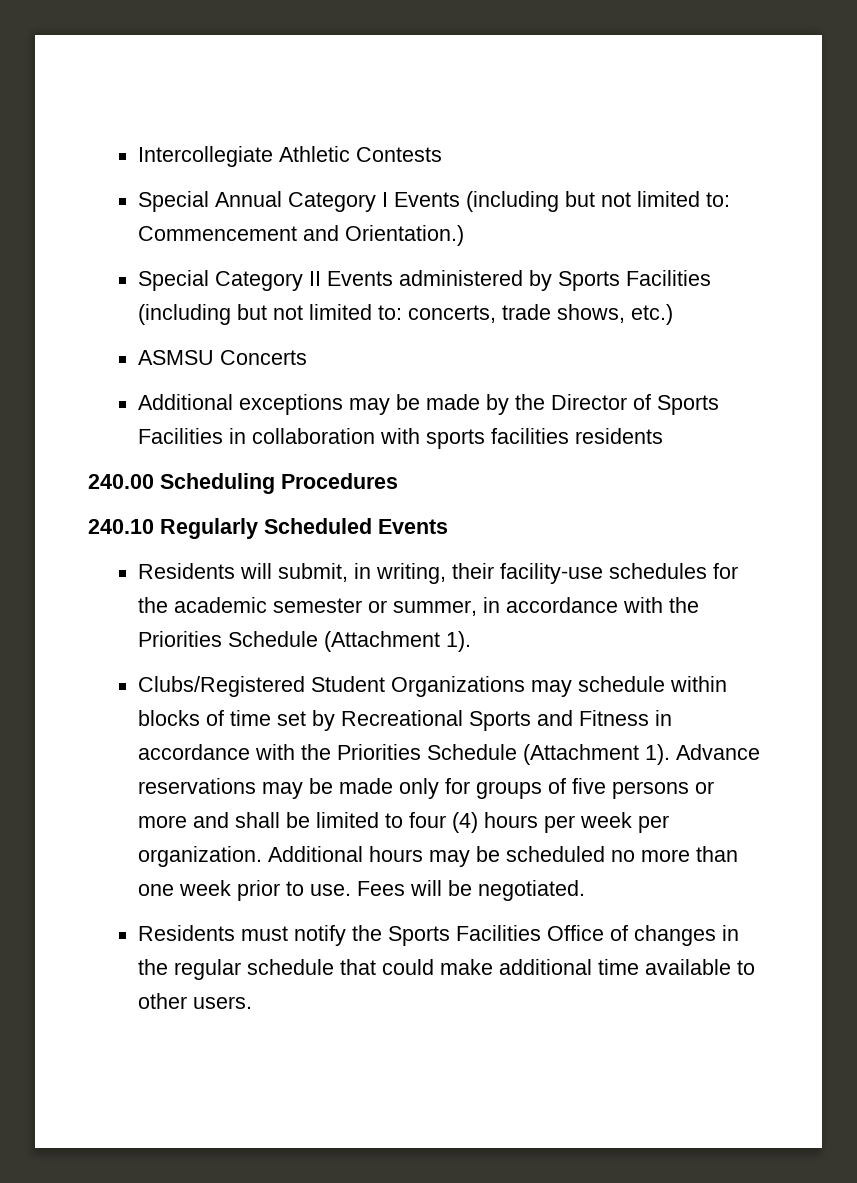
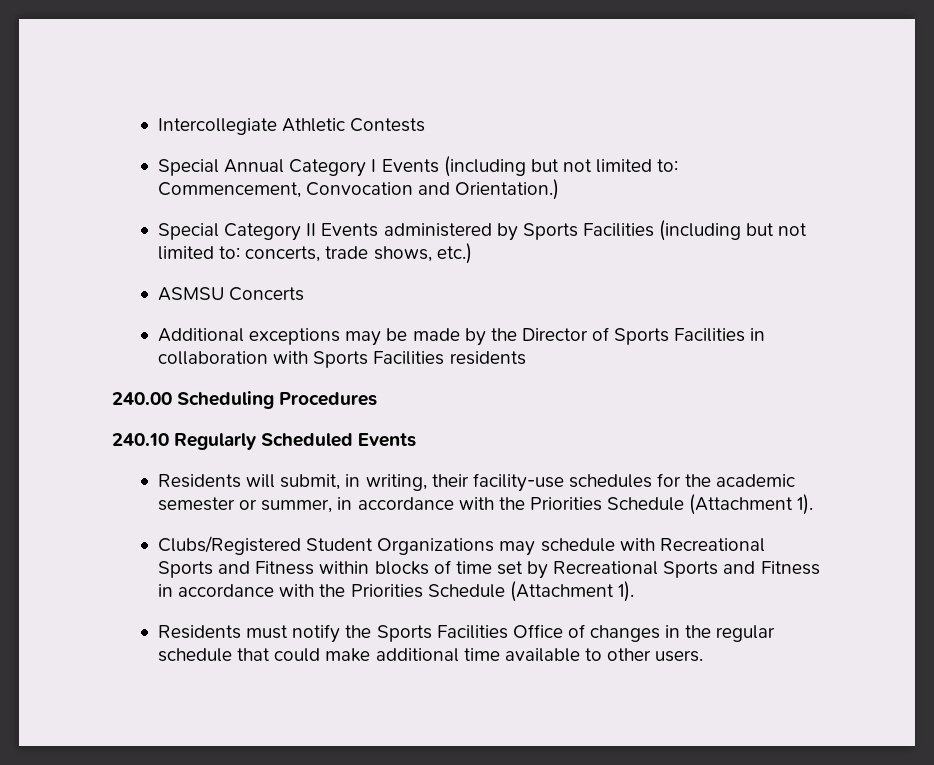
- Special Annual Category I Events (including but not limited to: Commencement and Orientation.)
+ Special Annual Category I Events (including but not limited to: Commencement, Convocation and Orientation.)
- Additional exceptions may be made by the Director of Sports Facilities in collaboration with sports facilities residents
+ Additional exceptions may be made by the Director of Sports Facilities in collaboration with Sports Facilities residents
- Clubs/Registered Student Organizations may schedule within blocks of time set by Recreational Sports and Fitness in accordance with the Priorities Schedule (Attachment 1). Advance reservations may be made only for groups of five persons or more and shall be limited to four (4) hours per week per organization. Additional hours may be scheduled no more than one week prior to use. Fees will be negotiated.
+ Clubs/Registered Student Organizations may schedule with Recreational Sports and Fitness within blocks of time set by Recreational Sports and Fitness in accordance with the Priorities Schedule (Attachment 1).

